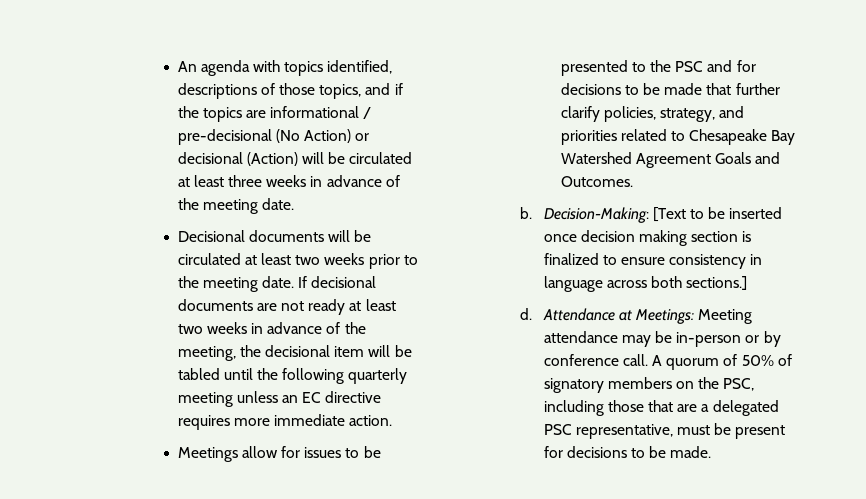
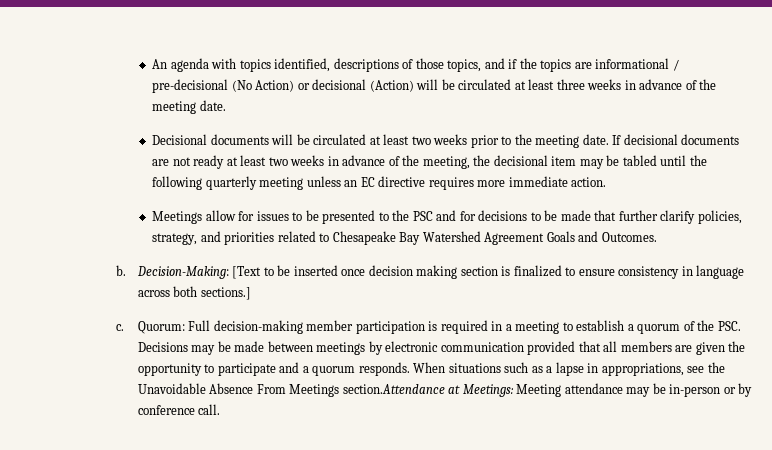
- If decisional documents are not ready at least two weeks in advance of the meeting, the decisional item will be tabled until the following quarterly meeting unless an EC directive requires more immediate action.
+ If decisional documents are not ready at least two weeks in advance of the meeting, the decisional item may be tabled until the following quarterly meeting unless an EC directive requires more immediate action.
- d. Attendance at Meetings: Meeting attendance may be in-person or by conference call. A quorum of 50% of signatory members on the PSC, including those that are a delegated PSC representative, must be present for decisions to be made.
+ c. Quorum: Full decision-making member participation is required in a meeting to establish a quorum of the PSC. Decisions may be made between meetings by electronic communication provided that all members are given the opportunity to participate and a quorum responds. When situations such as a lapse in appropriations, see the Unavoidable Absence From Meetings section.Attendance at Meetings: Meeting attendance may be in-person or by conference call.

